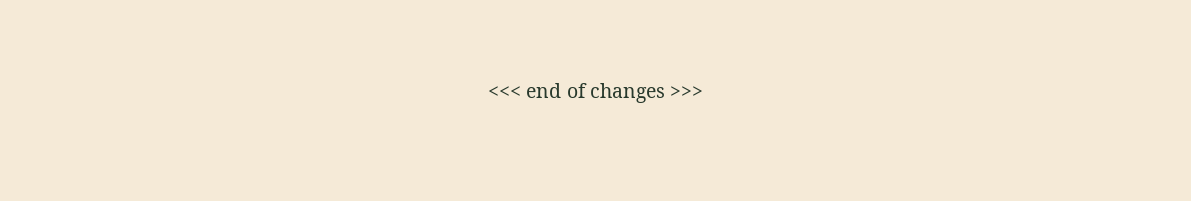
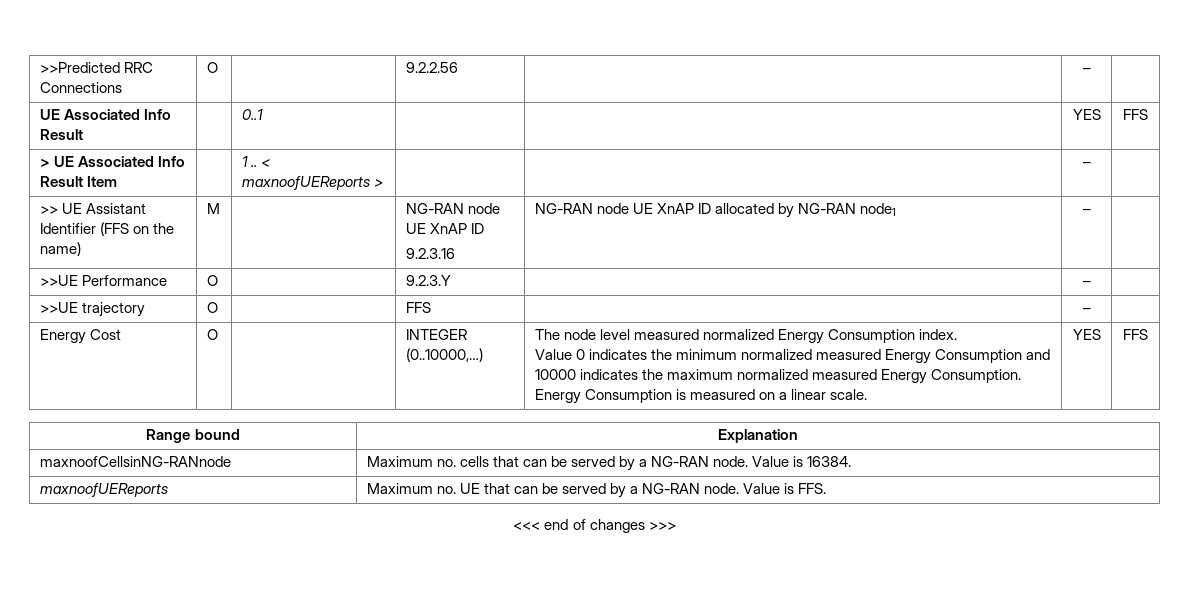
+ >>Predicted RRC Connections | O | | 9.2.2.56 | | – |
+ UE Associated Info Result | | 0..1 | | | YES | FFS
+ > UE Associated Info Result Item | | 1 .. < maxnoofUEReports > | | | – |
+ >> UE Assistant Identifier (FFS on the name) | M | | NG-RAN node UE XnAP ID
+ 9.2.3.16 | NG-RAN node UE XnAP ID allocated by NG-RAN node1 | – |
+ >>UE Performance | O | | 9.2.3.Y | | – |
+ >>UE trajectory | O | | FFS | | – |
+ Energy Cost | O | | INTEGER (0..10000,…) | The node level measured normalized Energy Consumption index.
+ Value 0 indicates the minimum normalized measured Energy Consumption and 10000 indicates the maximum normalized measured Energy Consumption. Energy Consumption is measured on a linear scale. | YES | FFS
+ Range bound | Explanation
+ maxnoofCellsinNG-RANnode | Maximum no. cells that can be served by a NG-RAN node. Value is 16384.
+ maxnoofUEReports | Maximum no. UE that can be served by a NG-RAN node. Value is FFS.

